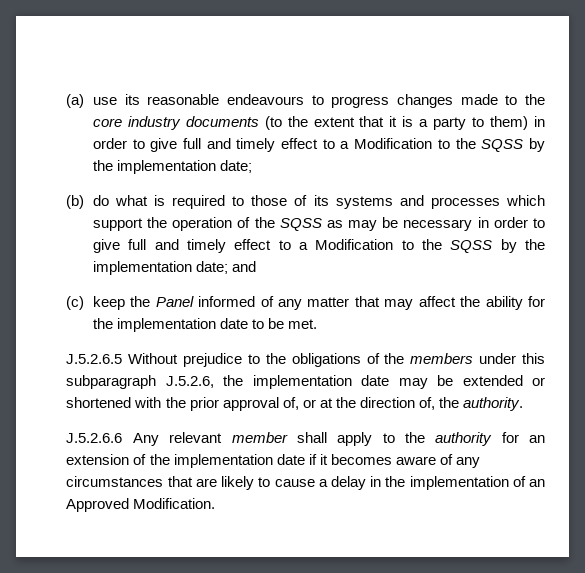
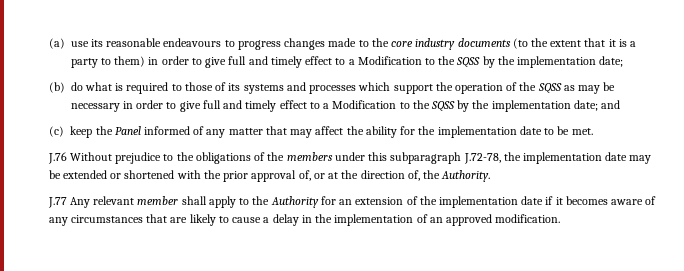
- J.5.2.6.5 Without prejudice to the obligations of the members under this subparagraph J.5.2.6, the implementation date may be extended or shortened with the prior approval of, or at the direction of, the authority.
- J.5.2.6.6 Any relevant member shall apply to the authority for an extension of the implementation date if it becomes aware of any circumstances that are likely to cause a delay in the implementation of an Approved Modification.
+ J.76 Without prejudice to the obligations of the members under this subparagraph J.72-78, the implementation date may be extended or shortened with the prior approval of, or at the direction of, the Authority.
+ J.77 Any relevant member shall apply to the Authority for an extension of the implementation date if it becomes aware of any circumstances that are likely to cause a delay in the implementation of an approved modification.

